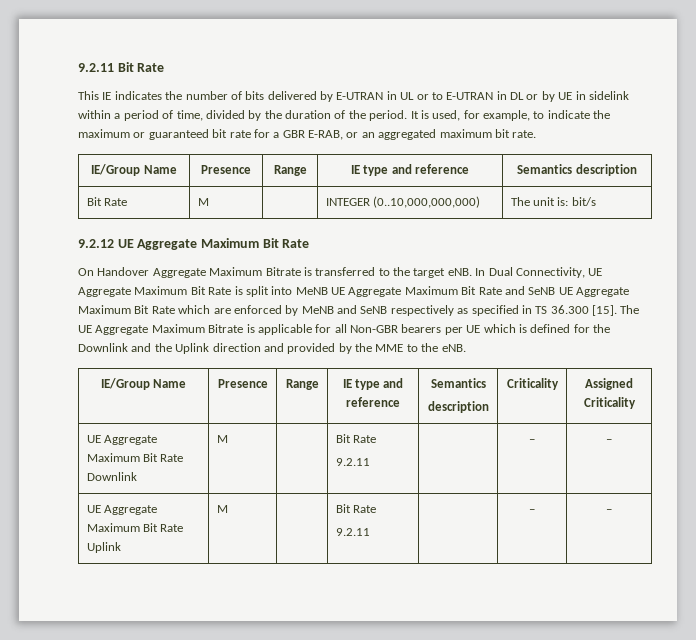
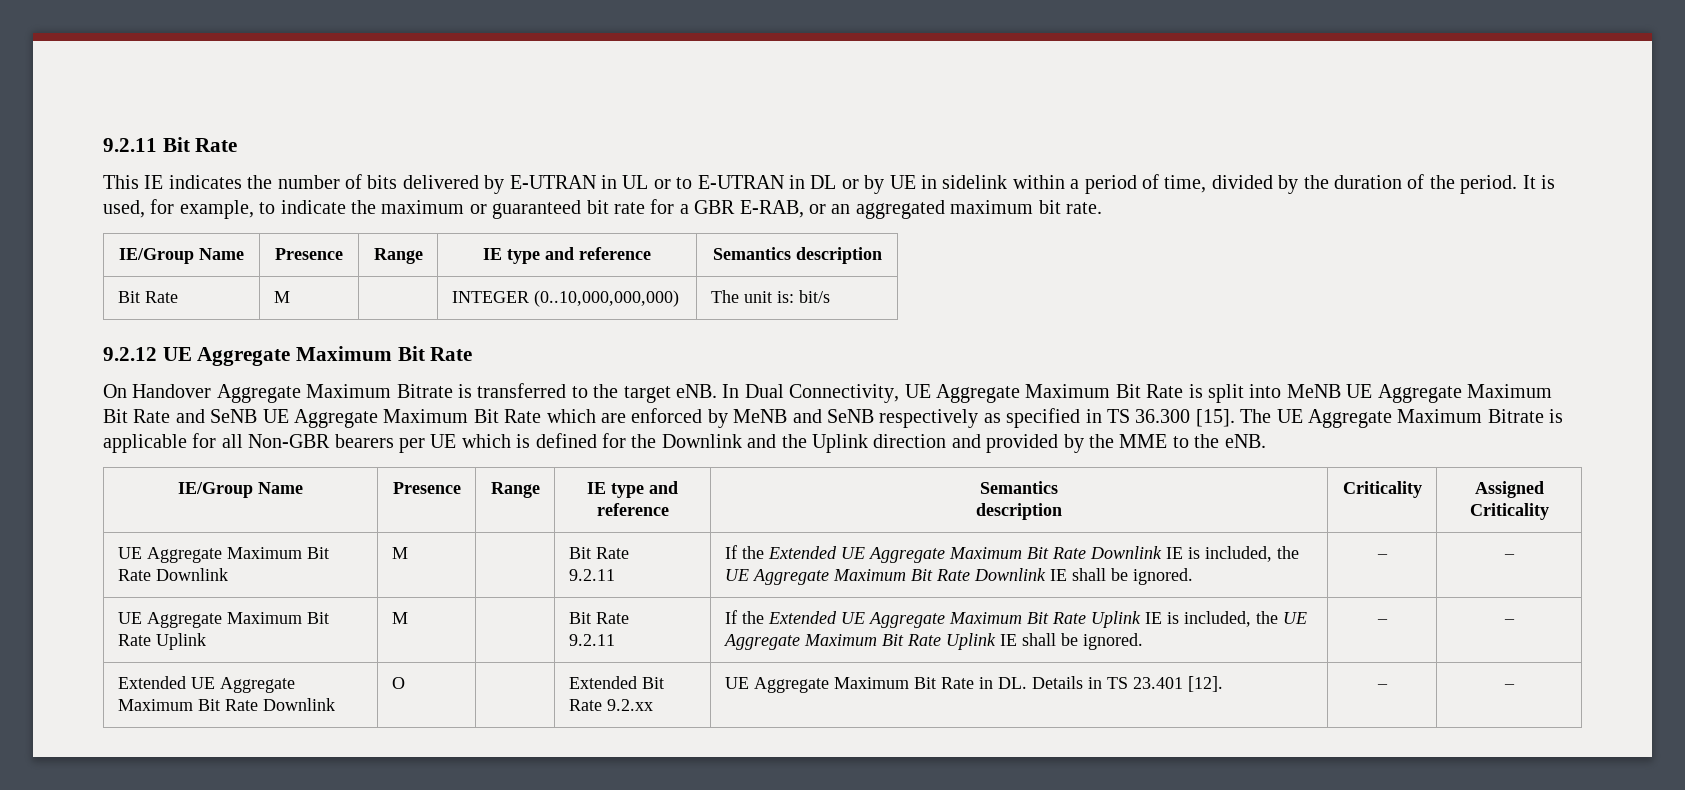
  UE Aggregate Maximum Bit Rate Downlink | M | | Bit Rate
- 9.2.11 | | – | –
+ 9.2.11 | If the Extended UE Aggregate Maximum Bit Rate Downlink IE is included, the UE Aggregate Maximum Bit Rate Downlink IE shall be ignored. | – | –
  UE Aggregate Maximum Bit Rate Uplink | M | | Bit Rate
- 9.2.11 | | – | –
+ 9.2.11 | If the Extended UE Aggregate Maximum Bit Rate Uplink IE is included, the UE Aggregate Maximum Bit Rate Uplink IE shall be ignored. | – | –
+ Extended UE Aggregate Maximum Bit Rate Downlink | O | | Extended Bit Rate 9.2.xx | UE Aggregate Maximum Bit Rate in DL. Details in TS 23.401 [12]. | – | –

